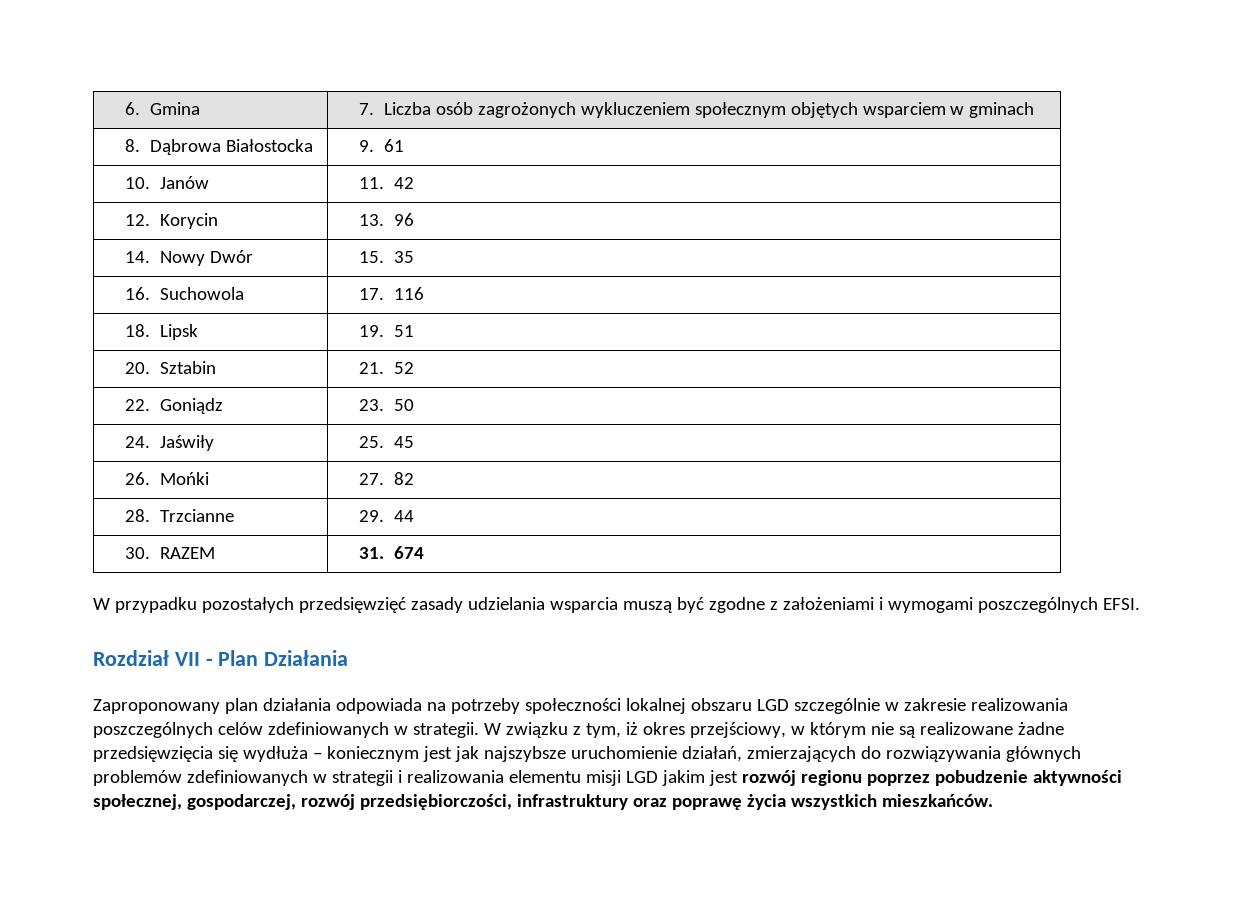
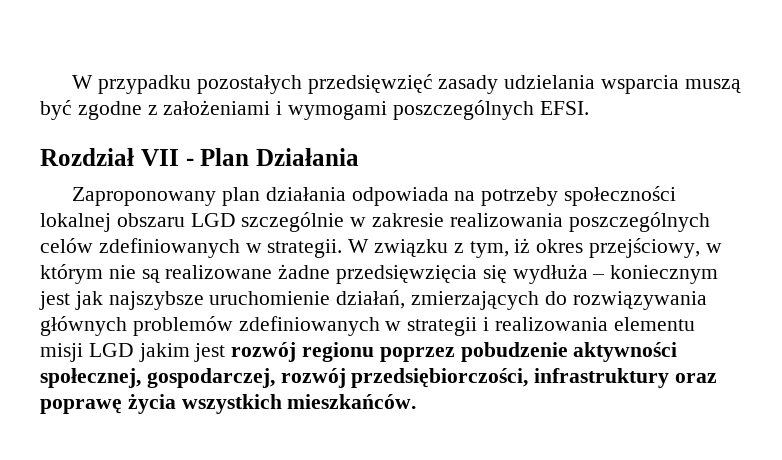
- 6. Gmina | 7. Liczba osób zagrożonych wykluczeniem społecznym objętych wsparciem w gminach
- 8. Dąbrowa Białostocka | 9. 61
- 10. Janów | 11. 42
- 12. Korycin | 13. 96
- 14. Nowy Dwór | 15. 35
- 16. Suchowola | 17. 116
- 18. Lipsk | 19. 51
- 20. Sztabin | 21. 52
- 22. Goniądz | 23. 50
- 24. Jaświły | 25. 45
- 26. Mońki | 27. 82
- 28. Trzcianne | 29. 44
- 30. RAZEM | 31. 674

